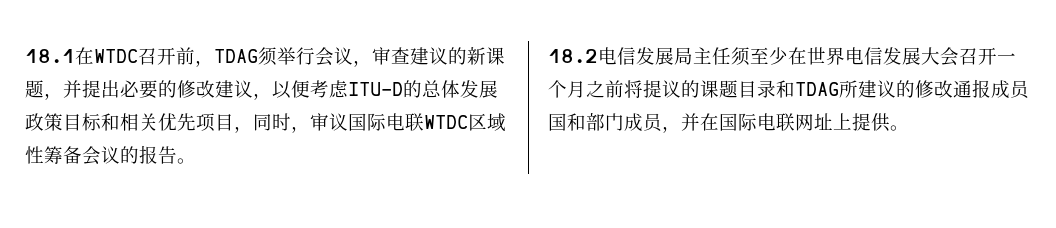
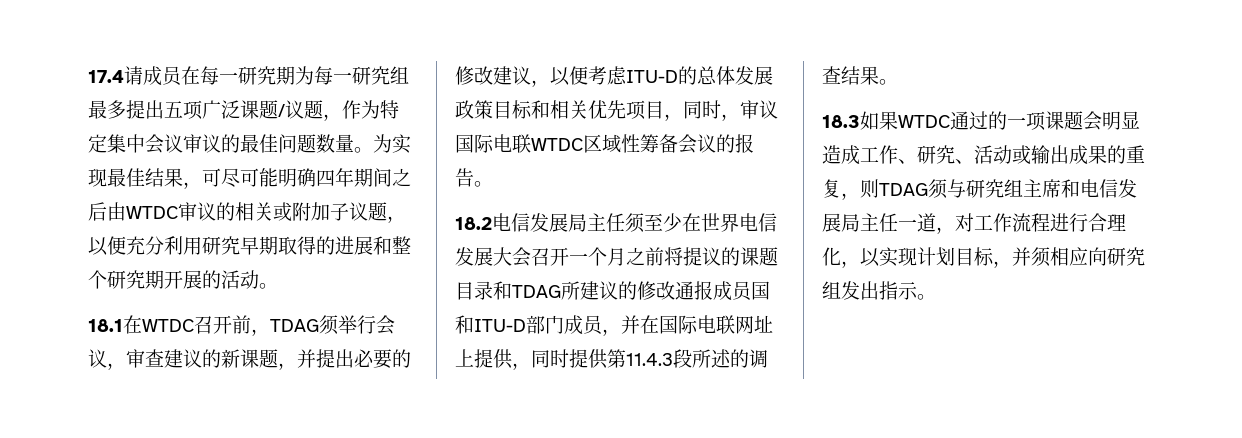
+ 17.4请成员在每一研究期为每一研究组最多提出五项广泛课题/议题，作为特定集中会议审议的最佳问题数量。为实现最佳结果，可尽可能明确四年期间之后由WTDC审议的相关或附加子议题，以便充分利用研究早期取得的进展和整个研究期开展的活动。
- 18.2电信发展局主任须至少在世界电信发展大会召开一个月之前将提议的课题目录和TDAG所建议的修改通报成员国和部门成员，并在国际电联网址上提供。
+ 18.2电信发展局主任须至少在世界电信发展大会召开一个月之前将提议的课题目录和TDAG所建议的修改通报成员国和ITU-D部门成员，并在国际电联网址上提供，同时提供第11.4.3段所述的调查结果。
+ 18.3如果WTDC通过的一项课题会明显造成工作、研究、活动或输出成果的重复，则TDAG须与研究组主席和电信发展局主任一道，对工作流程进行合理化，以实现计划目标，并须相应向研究组发出指示。

